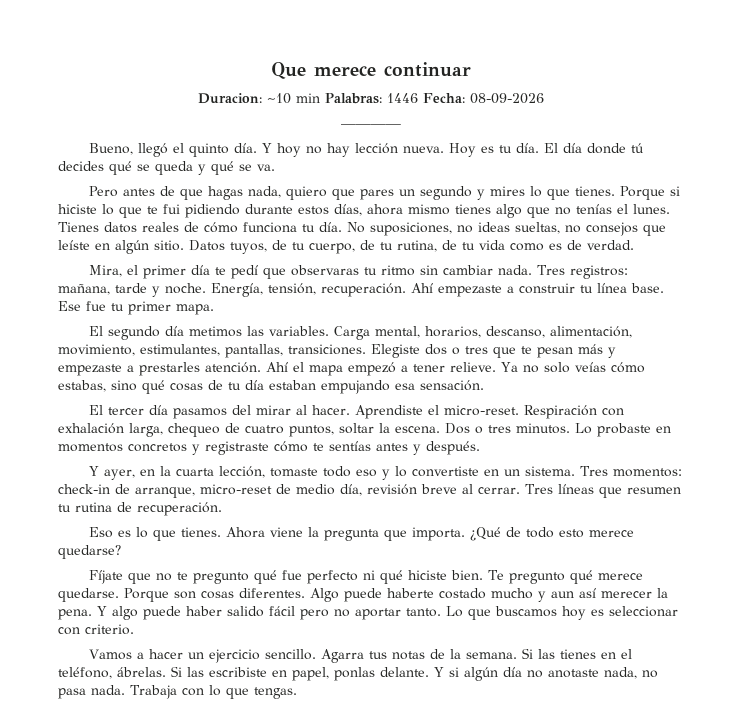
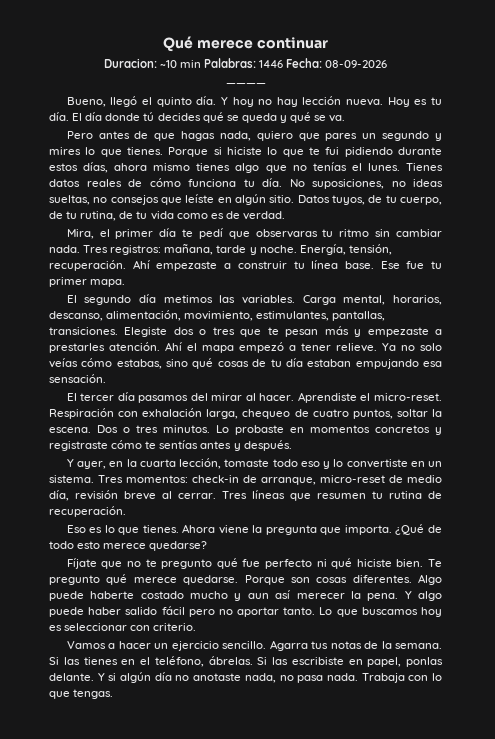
- Que merece continuar
+ Qué merece continuar

